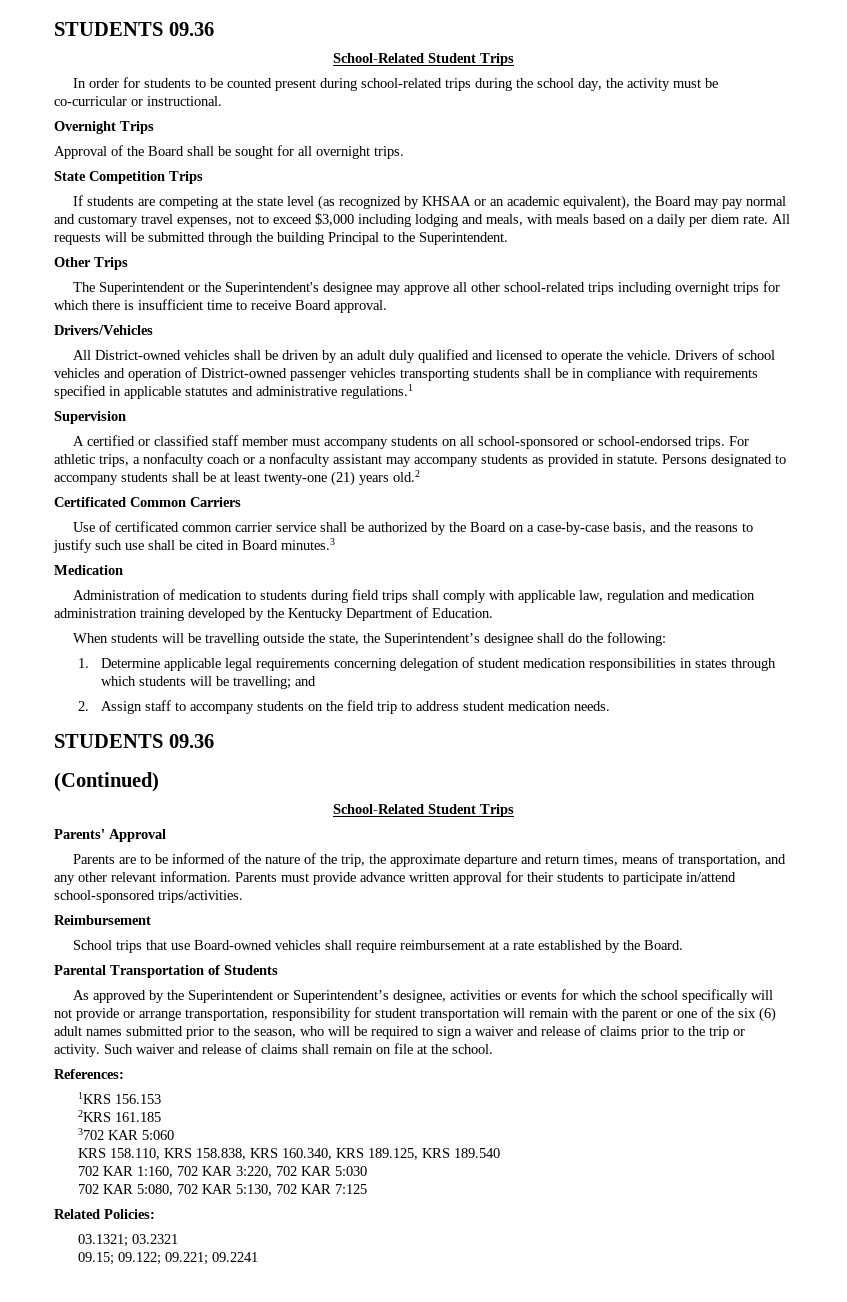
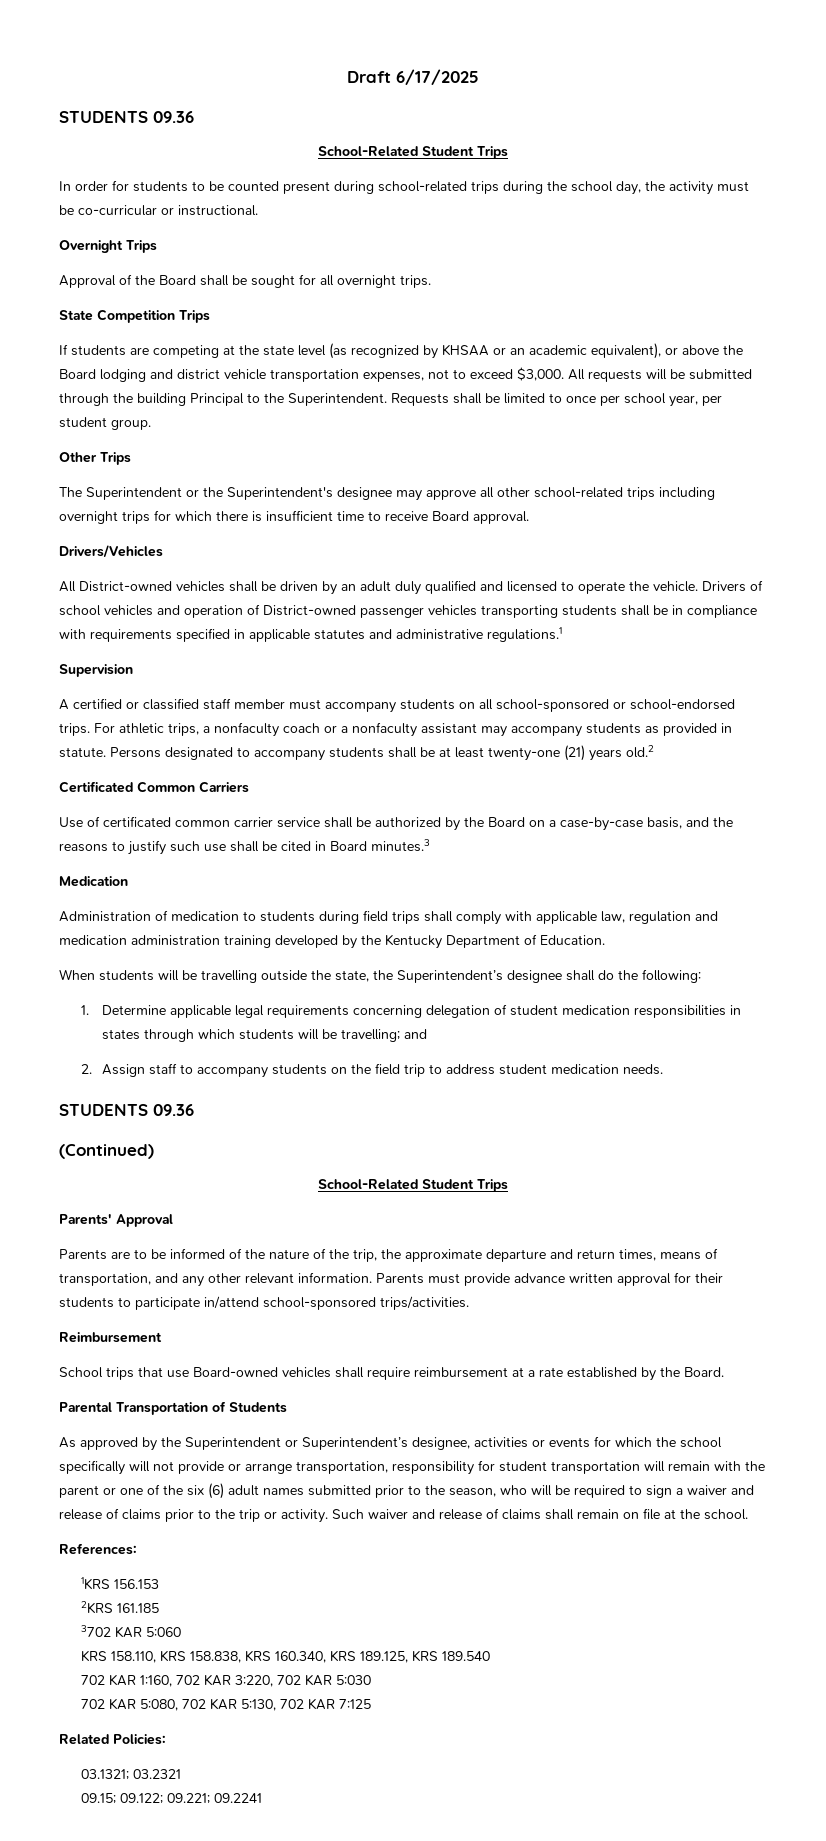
+ Draft 6/17/2025
- If students are competing at the state level (as recognized by KHSAA or an academic equivalent), the Board may pay normal and customary travel expenses, not to exceed $3,000 including lodging and meals, with meals based on a daily per diem rate.
+ If students are competing at the state level (as recognized by KHSAA or an academic equivalent), or above the Board lodging and district vehicle transportation expenses, not to exceed $3,000.
+ Requests shall be limited to once per school year, per student group.

